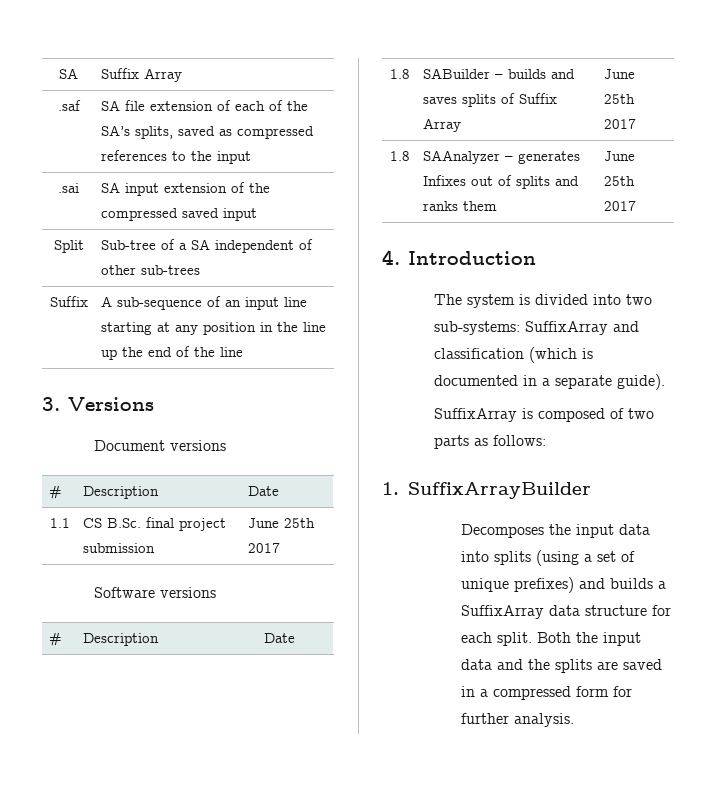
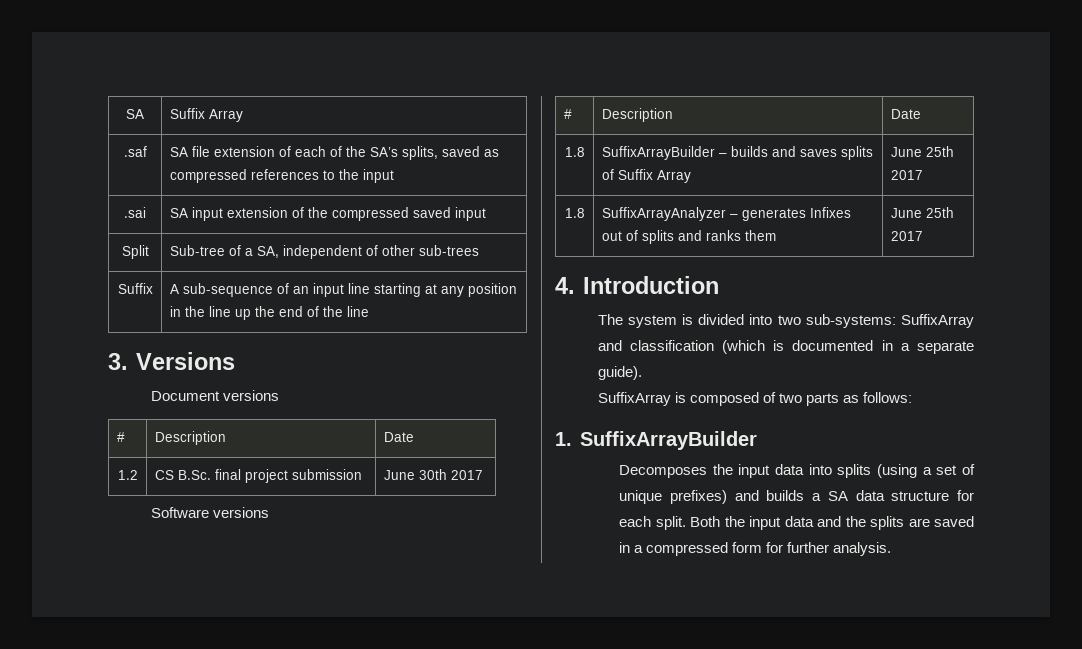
- Split | Sub-tree of a SA independent of other sub-trees
+ Split | Sub-tree of a SA, independent of other sub-trees
- 1.1 | CS B.Sc. final project submission | June 25th 2017
+ 1.2 | CS B.Sc. final project submission | June 30th 2017
- 1.8 | SABuilder – builds and saves splits of Suffix Array | June 25th 2017
+ 1.8 | SuffixArrayBuilder – builds and saves splits of Suffix Array | June 25th 2017
- 1.8 | SAAnalyzer – generates Infixes out of splits and ranks them | June 25th 2017
+ 1.8 | SuffixArrayAnalyzer – generates Infixes out of splits and ranks them | June 25th 2017
- Decomposes the input data into splits (using a set of unique prefixes) and builds a SuffixArray data structure for each split.
+ Decomposes the input data into splits (using a set of unique prefixes) and builds a SA data structure for each split.

